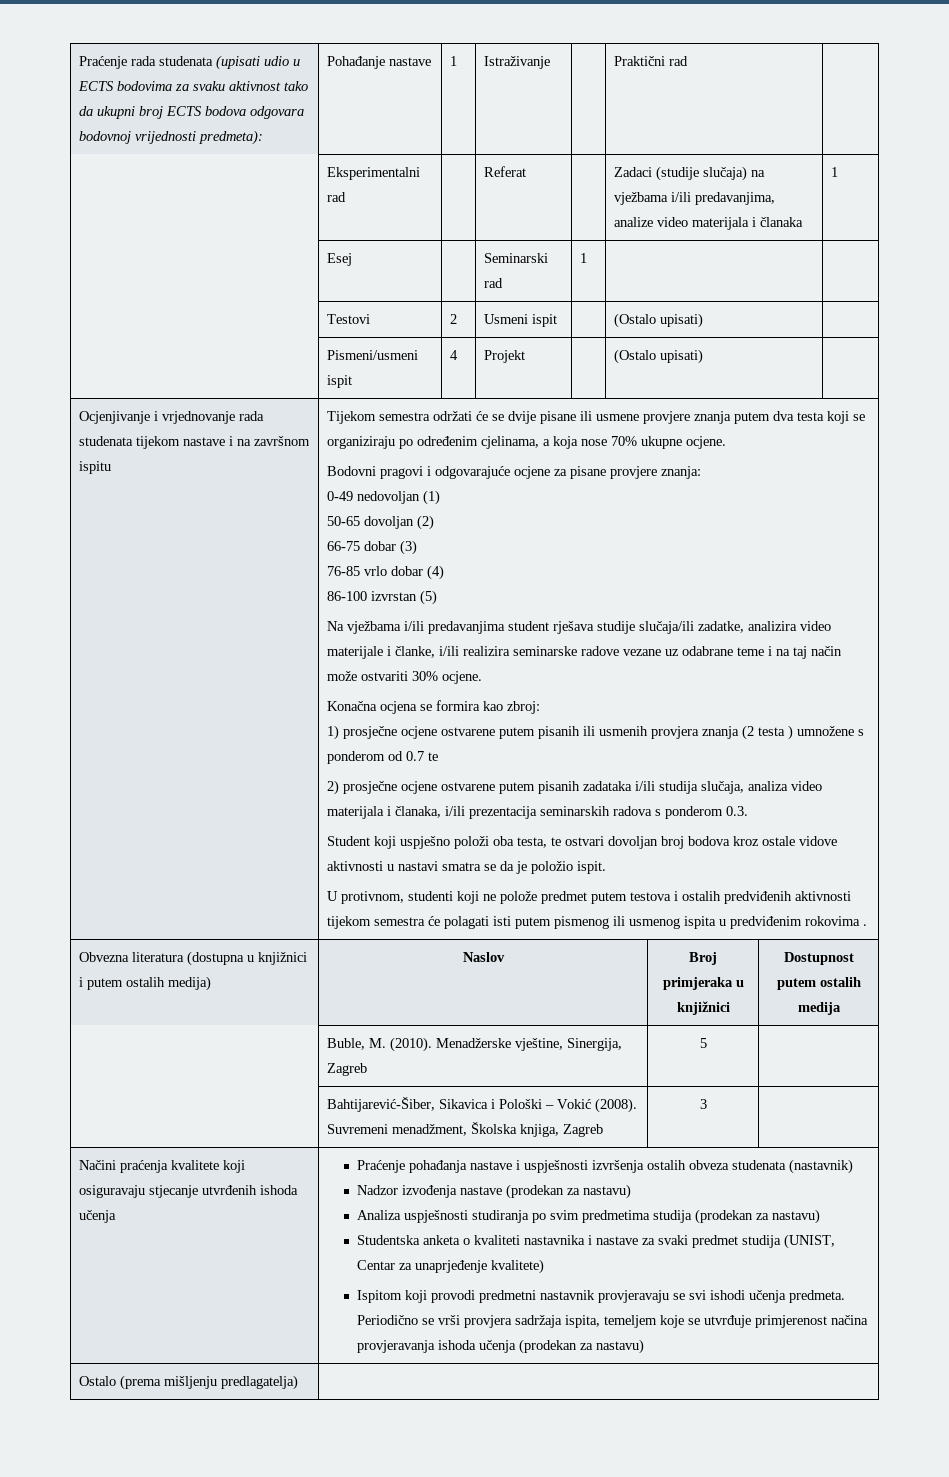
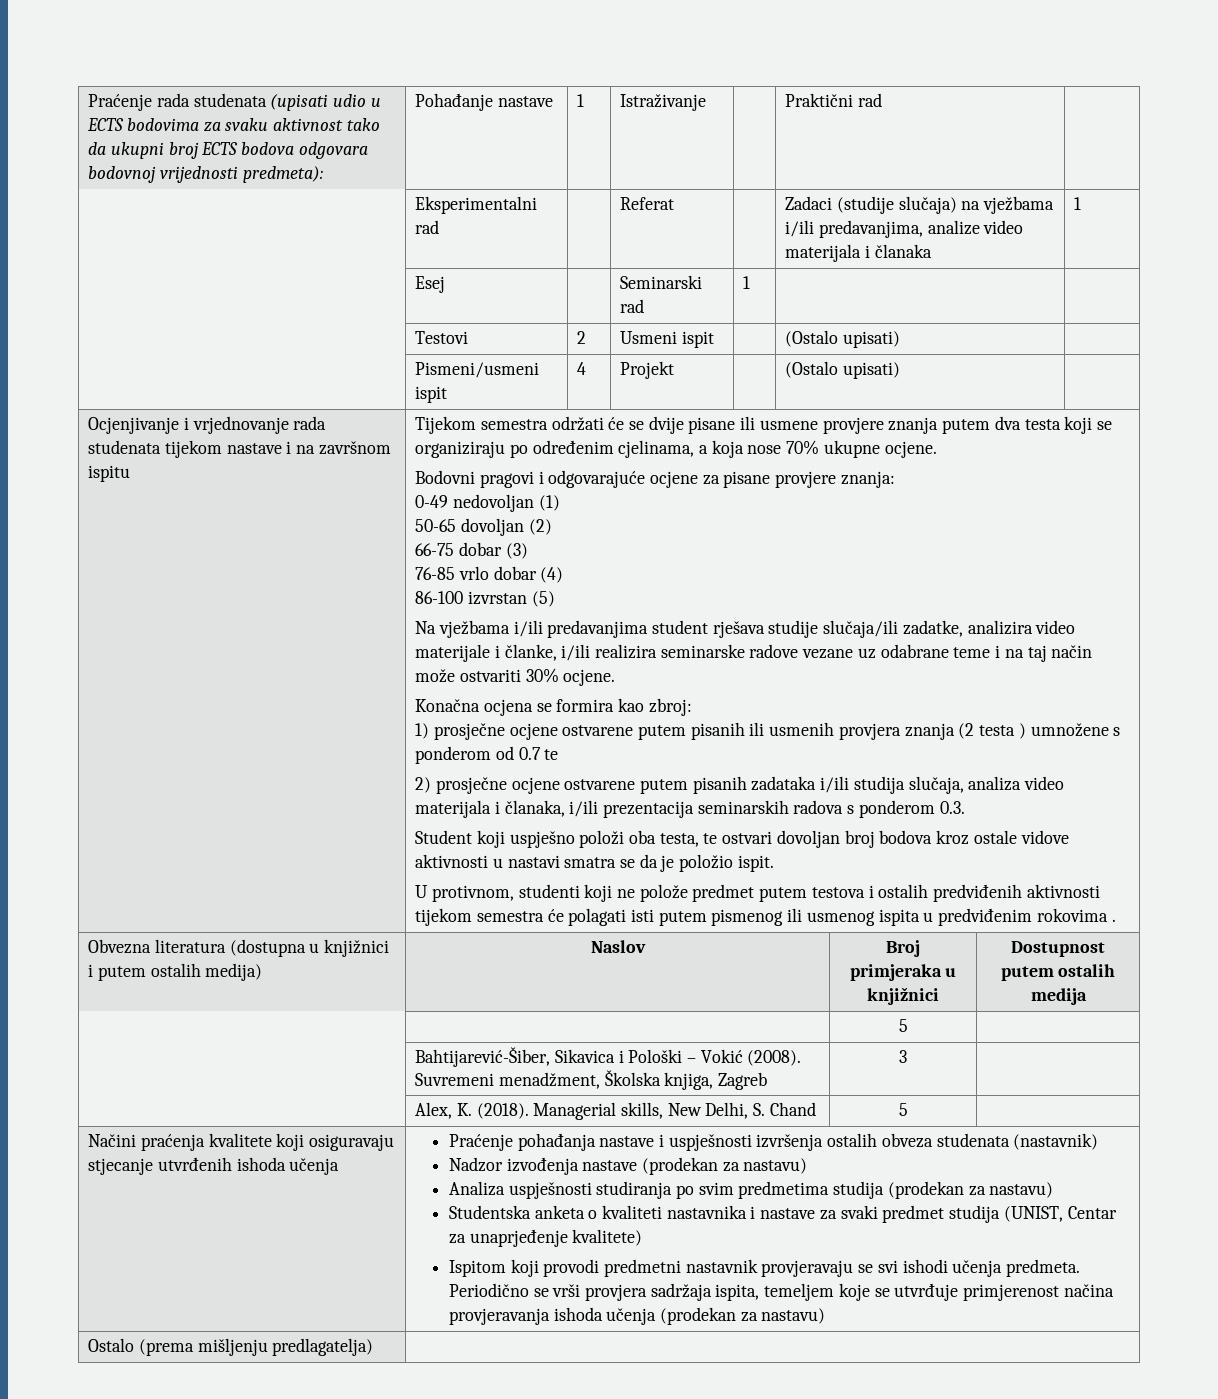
- | Buble, M. (2010). Menadžerske vještine, Sinergija, Zagreb | 5 |
+ | | 5 |
+ | Alex, K. (2018). Managerial skills, New Delhi, S. Chand | 5 |

